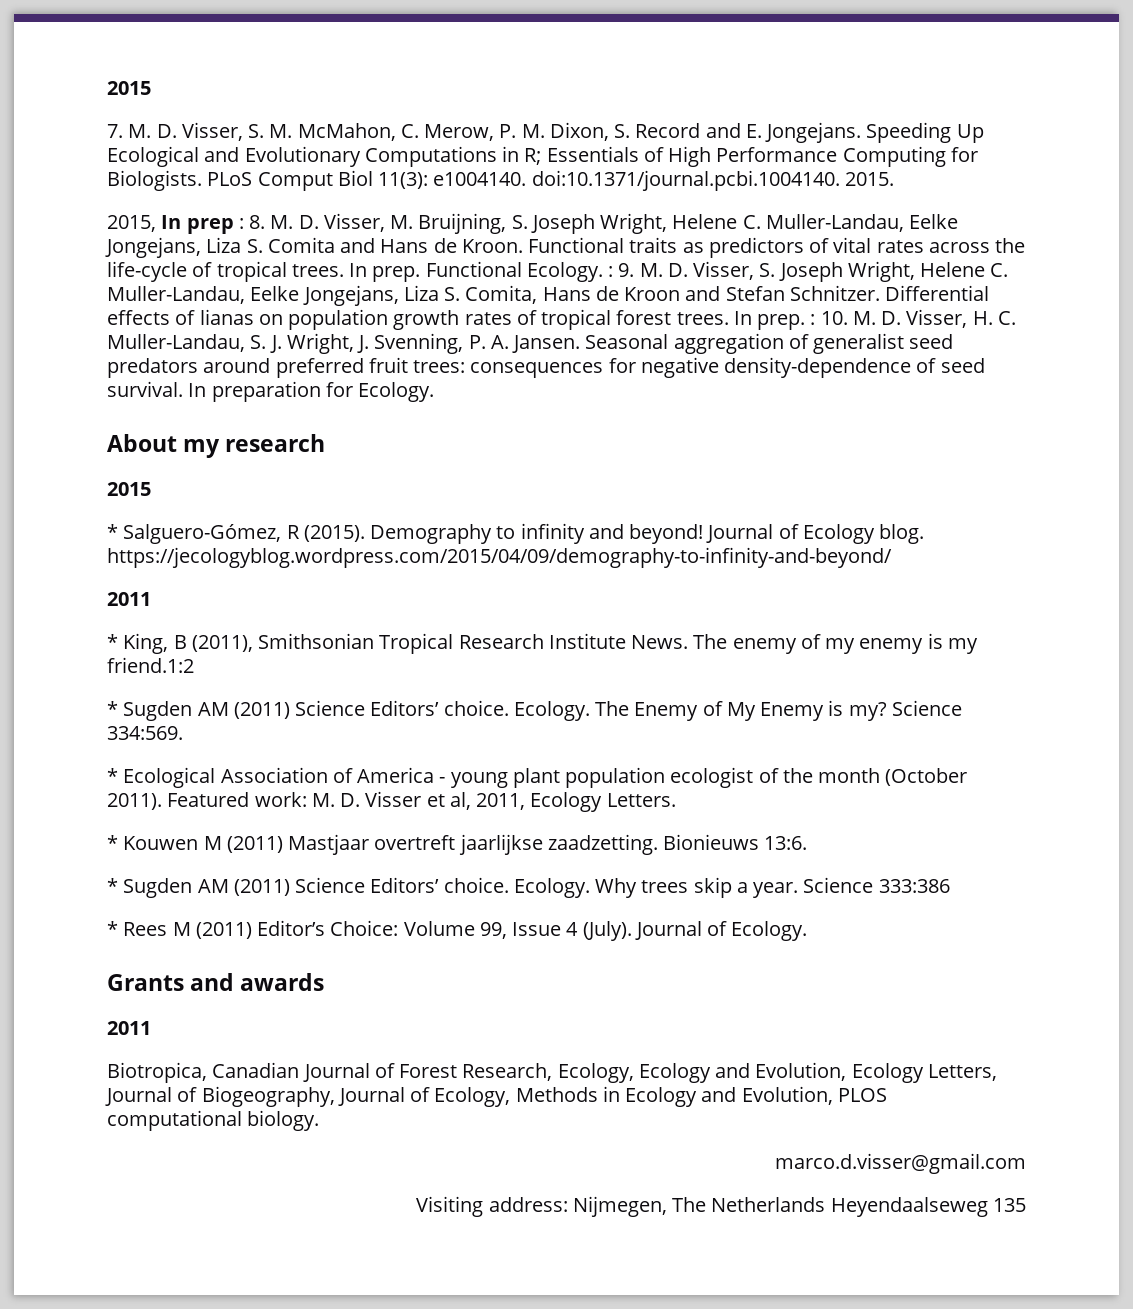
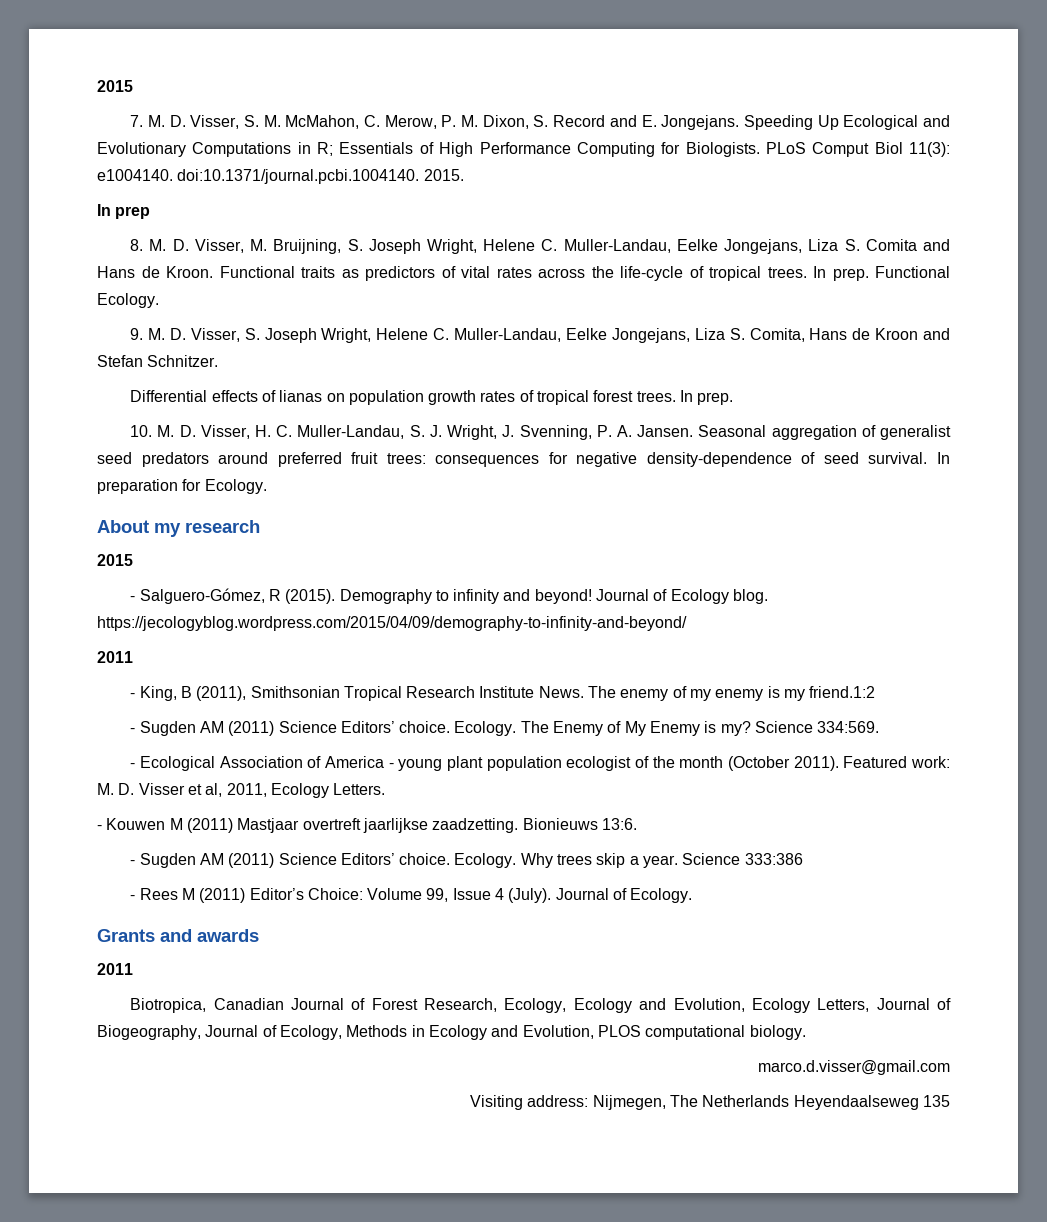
- 2015, In prep : 8. M. D. Visser, M. Bruijning, S. Joseph Wright, Helene C. Muller-Landau, Eelke Jongejans, Liza S. Comita and Hans de Kroon.
+ In prep
+ 8. M. D. Visser, M. Bruijning, S. Joseph Wright, Helene C. Muller-Landau, Eelke Jongejans, Liza S. Comita and Hans de Kroon.
- Functional Ecology. : 9. M. D. Visser, S. Joseph Wright, Helene C. Muller-Landau, Eelke Jongejans, Liza S. Comita, Hans de Kroon and Stefan Schnitzer. Differential effects of lianas on population growth rates of tropical forest trees. In prep. : 10. M. D. Visser, H. C. Muller-Landau, S. J. Wright, J. Svenning, P. A. Jansen.
+ Functional Ecology.
+ 9. M. D. Visser, S. Joseph Wright, Helene C. Muller-Landau, Eelke Jongejans, Liza S. Comita, Hans de Kroon and Stefan Schnitzer.
+ Differential effects of lianas on population growth rates of tropical forest trees. In prep.
+ 10. M. D. Visser, H. C. Muller-Landau, S. J. Wright, J. Svenning, P. A. Jansen.
- * Salguero-Gómez, R (2015).
+ - Salguero-Gómez, R (2015).
- * King, B (2011), Smithsonian Tropical Research Institute News.
+ - King, B (2011), Smithsonian Tropical Research Institute News.
  The enemy of my enemy is my friend.1:2
- * Sugden AM (2011) Science Editors’ choice.
+ - Sugden AM (2011) Science Editors’ choice.
- * Ecological Association of America - young plant population ecologist of the month (October 2011).
+ - Ecological Association of America - young plant population ecologist of the month (October 2011).
- * Kouwen M (2011) Mastjaar overtreft jaarlijkse zaadzetting.
+ - Kouwen M (2011) Mastjaar overtreft jaarlijkse zaadzetting.
  Bionieuws 13:6.
- * Sugden AM (2011) Science Editors’ choice.
+ - Sugden AM (2011) Science Editors’ choice.
- * Rees M (2011) Editor’s Choice: Volume 99, Issue 4 (July).
+ - Rees M (2011) Editor’s Choice: Volume 99, Issue 4 (July).

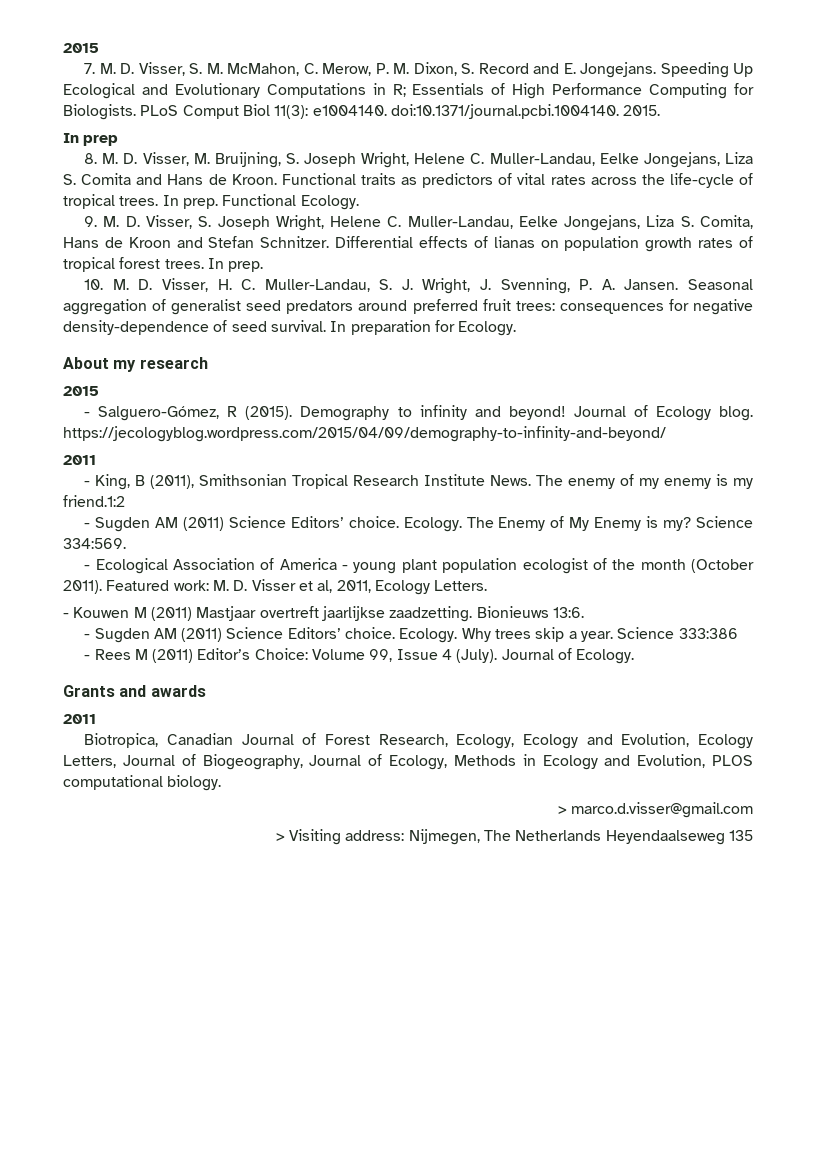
- 9. M. D. Visser, S. Joseph Wright, Helene C. Muller-Landau, Eelke Jongejans, Liza S. Comita, Hans de Kroon and Stefan Schnitzer.
- Differential effects of lianas on population growth rates of tropical forest trees.
+ 9. M. D. Visser, S. Joseph Wright, Helene C. Muller-Landau, Eelke Jongejans, Liza S. Comita, Hans de Kroon and Stefan Schnitzer. Differential effects of lianas on population growth rates of tropical forest trees.
- marco.d.visser@gmail.com
+ > marco.d.visser@gmail.com
- Visiting address: Nijmegen, The Netherlands Heyendaalseweg 135
+ > Visiting address: Nijmegen, The Netherlands Heyendaalseweg 135

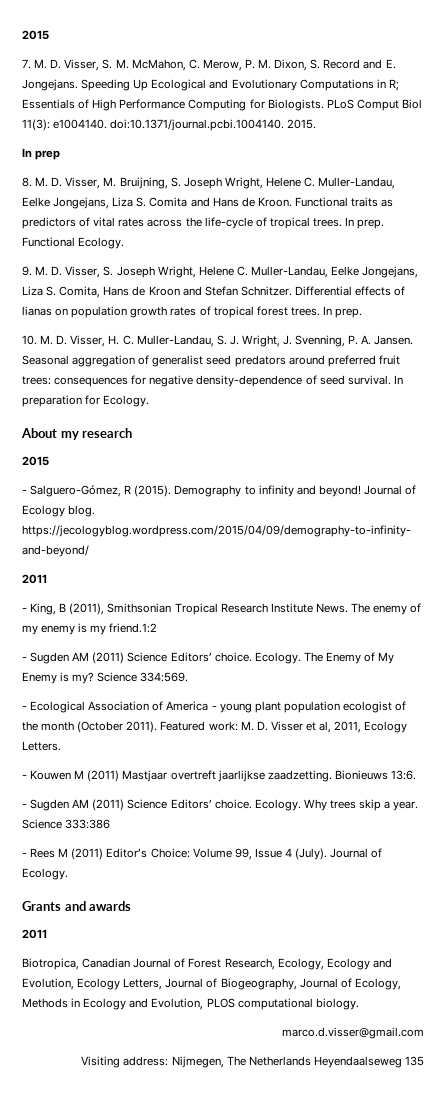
- > marco.d.visser@gmail.com
+ marco.d.visser@gmail.com
- > Visiting address: Nijmegen, The Netherlands Heyendaalseweg 135
+ Visiting address: Nijmegen, The Netherlands Heyendaalseweg 135

